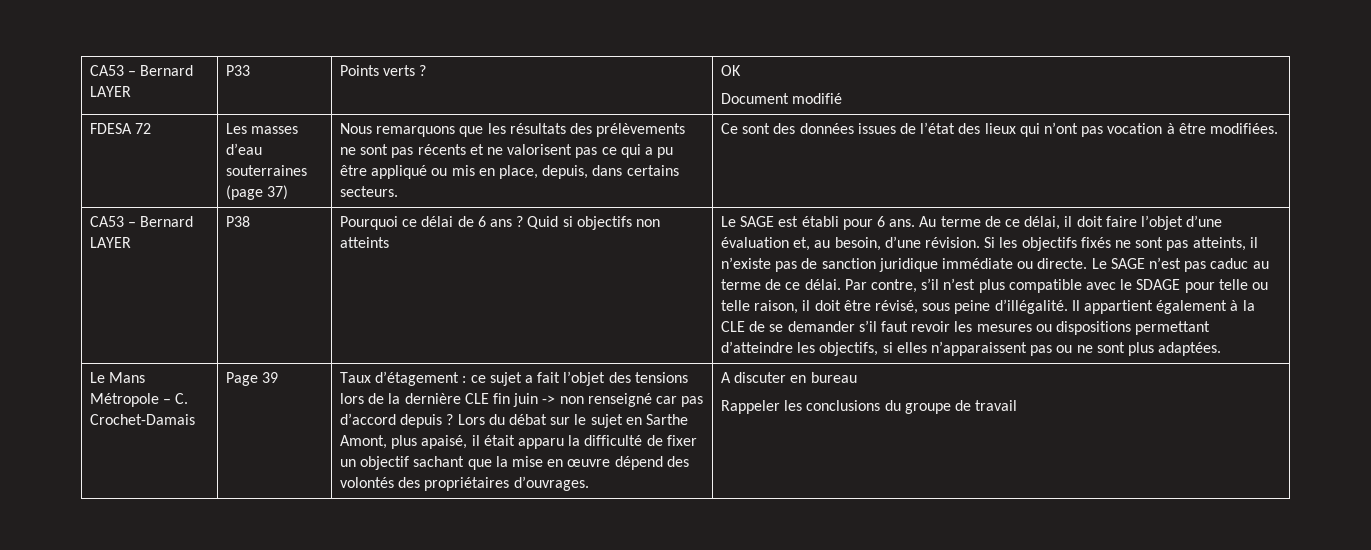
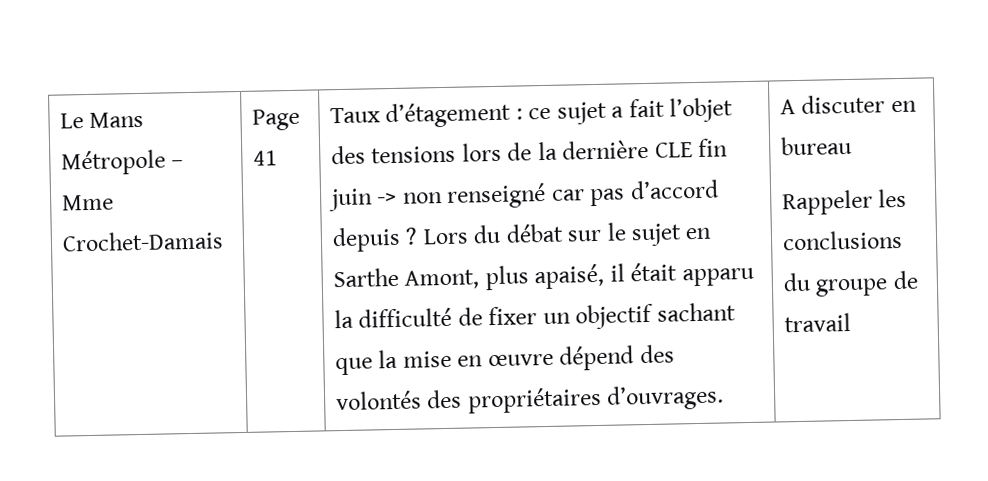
- CA53 – Bernard LAYER | P33 | Points verts ? | OK
- Document modifié
- FDESA 72 | Les masses d’eau souterraines (page 37) | Nous remarquons que les résultats des prélèvements ne sont pas récents et ne valorisent pas ce qui a pu être appliqué ou mis en place, depuis, dans certains secteurs. | Ce sont des données issues de l’état des lieux qui n’ont pas vocation à être modifiées.
- CA53 – Bernard LAYER | P38 | Pourquoi ce délai de 6 ans ? Quid si objectifs non atteints | Le SAGE est établi pour 6 ans. Au terme de ce délai, il doit faire l’objet d’une évaluation et, au besoin, d’une révision. Si les objectifs fixés ne sont pas atteints, il n’existe pas de sanction juridique immédiate ou directe. Le SAGE n’est pas caduc au terme de ce délai. Par contre, s’il n’est plus compatible avec le SDAGE pour telle ou telle raison, il doit être révisé, sous peine d’illégalité. Il appartient également à la CLE de se demander s’il faut revoir les mesures ou dispositions permettant d’atteindre les objectifs, si elles n’apparaissent pas ou ne sont plus adaptées.
- Le Mans Métropole – C. Crochet-Damais
+ Le Mans Métropole – Mme Crochet-Damais
- Page 39
+ Page 41

